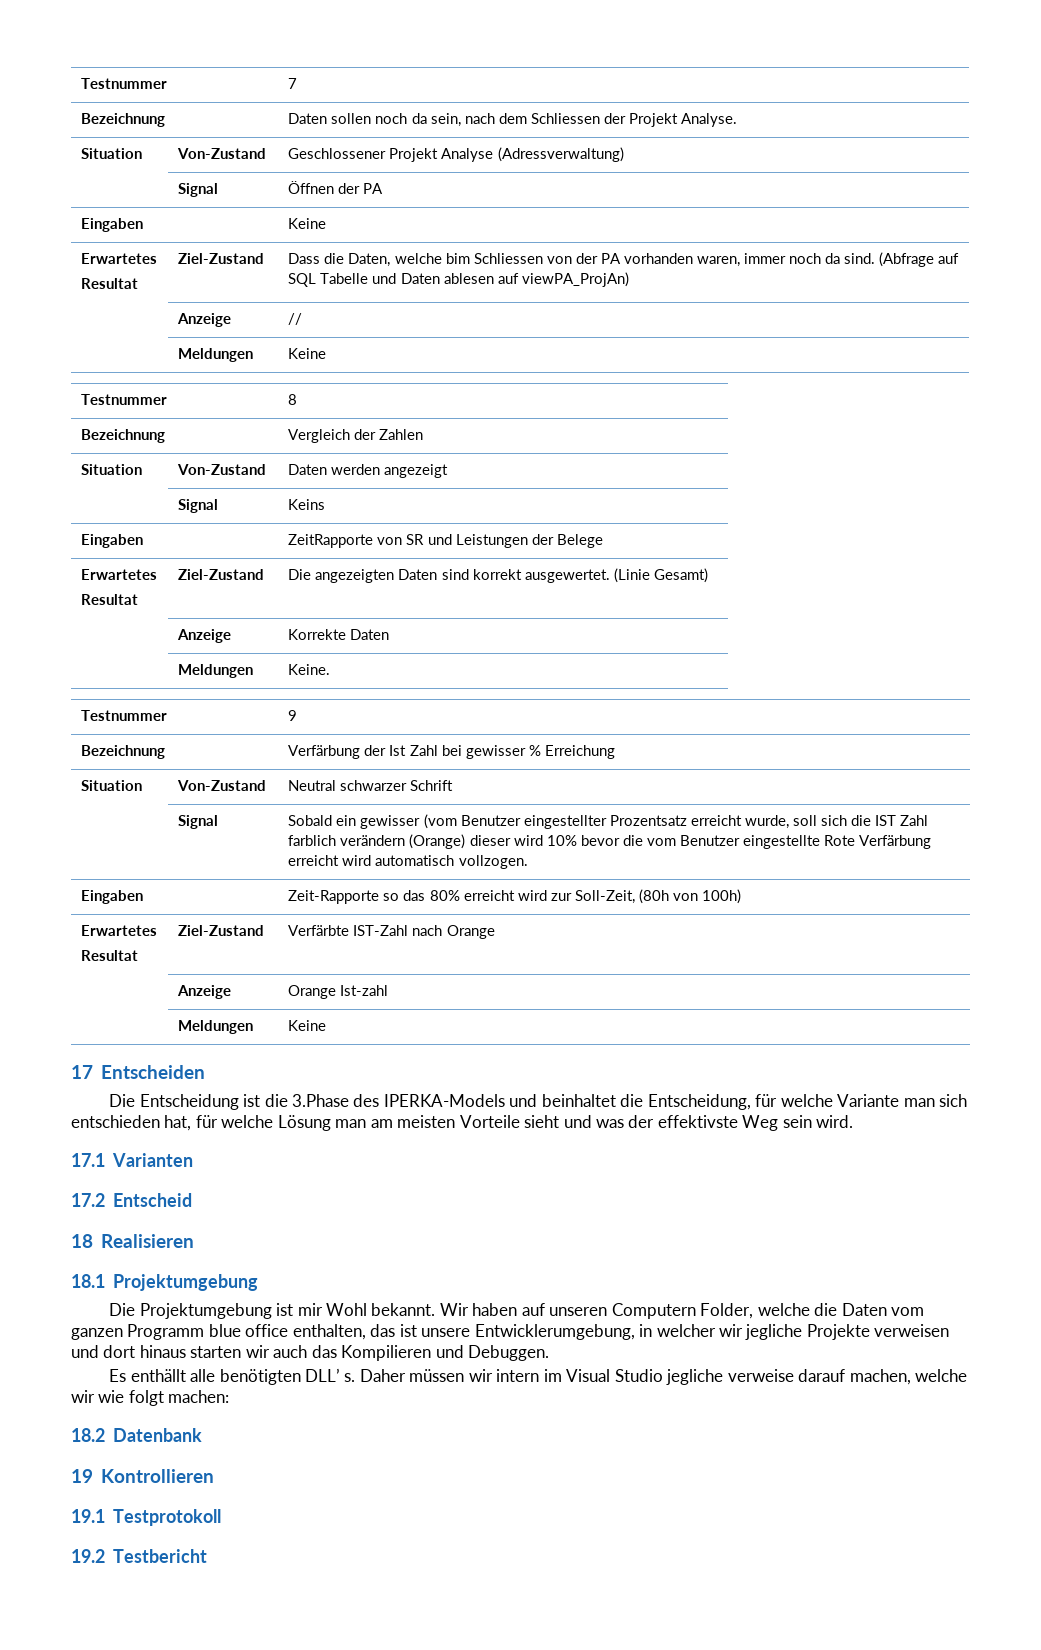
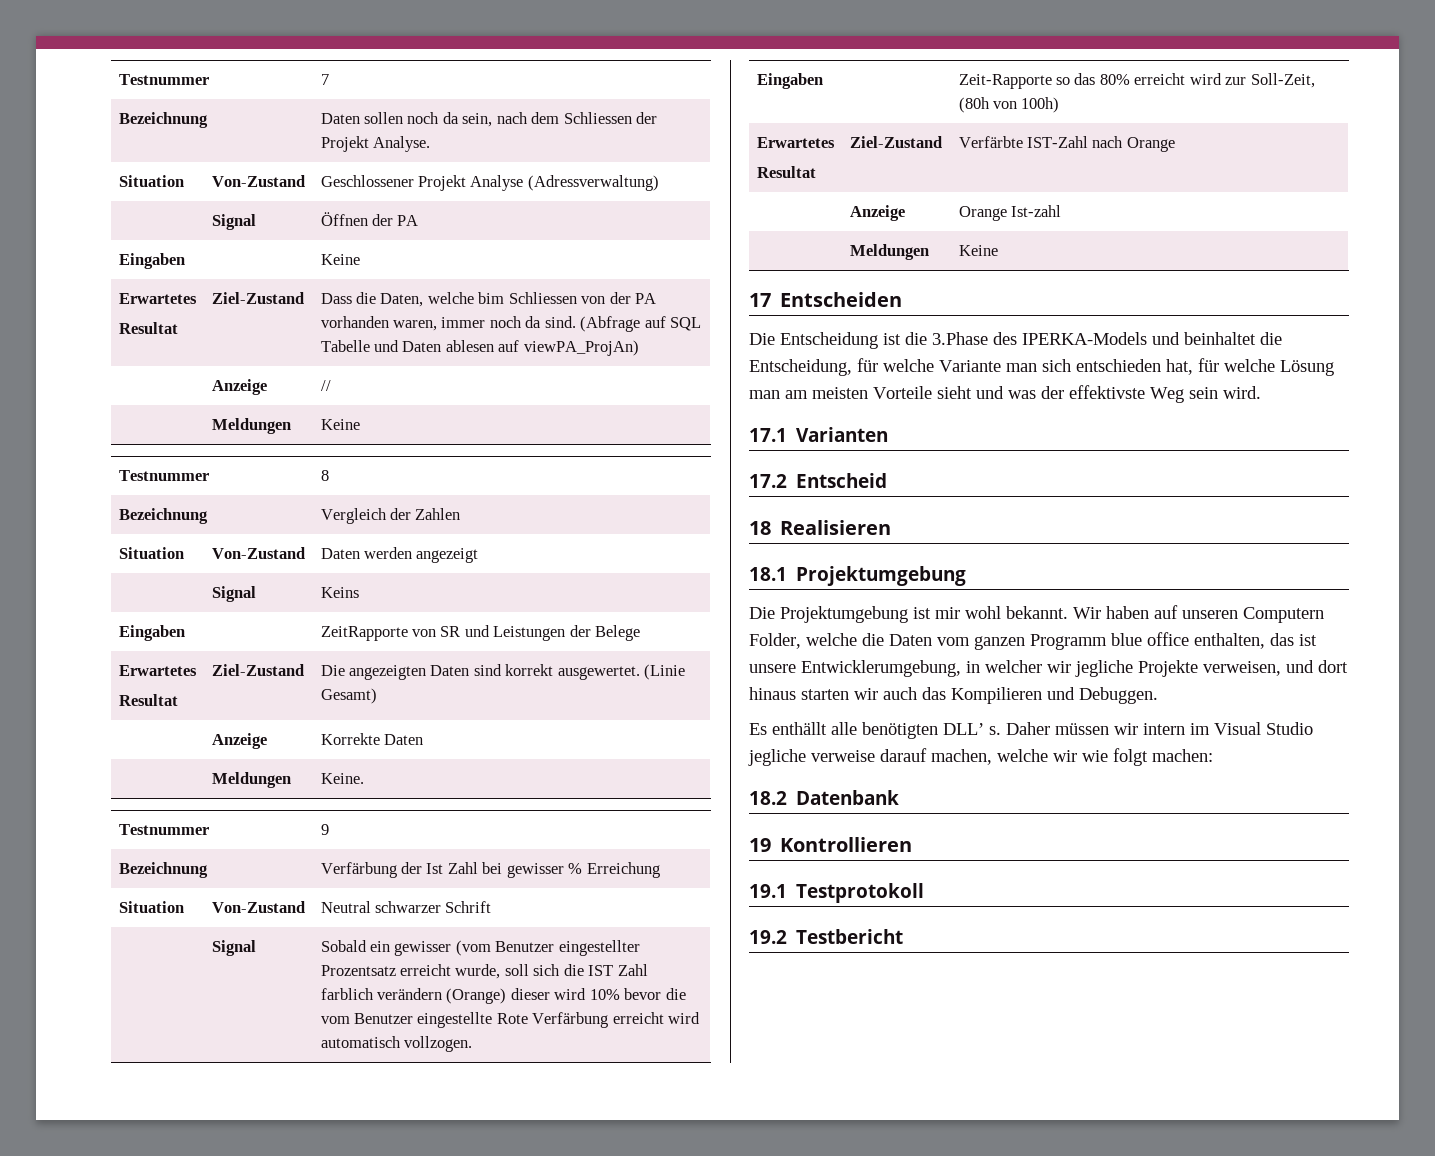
- Die Projektumgebung ist mir Wohl bekannt.
+ Die Projektumgebung ist mir wohl bekannt.
- Wir haben auf unseren Computern Folder, welche die Daten vom ganzen Programm blue office enthalten, das ist unsere Entwicklerumgebung, in welcher wir jegliche Projekte verweisen und dort hinaus starten wir auch das Kompilieren und Debuggen.
+ Wir haben auf unseren Computern Folder, welche die Daten vom ganzen Programm blue office enthalten, das ist unsere Entwicklerumgebung, in welcher wir jegliche Projekte verweisen, und dort hinaus starten wir auch das Kompilieren und Debuggen.

